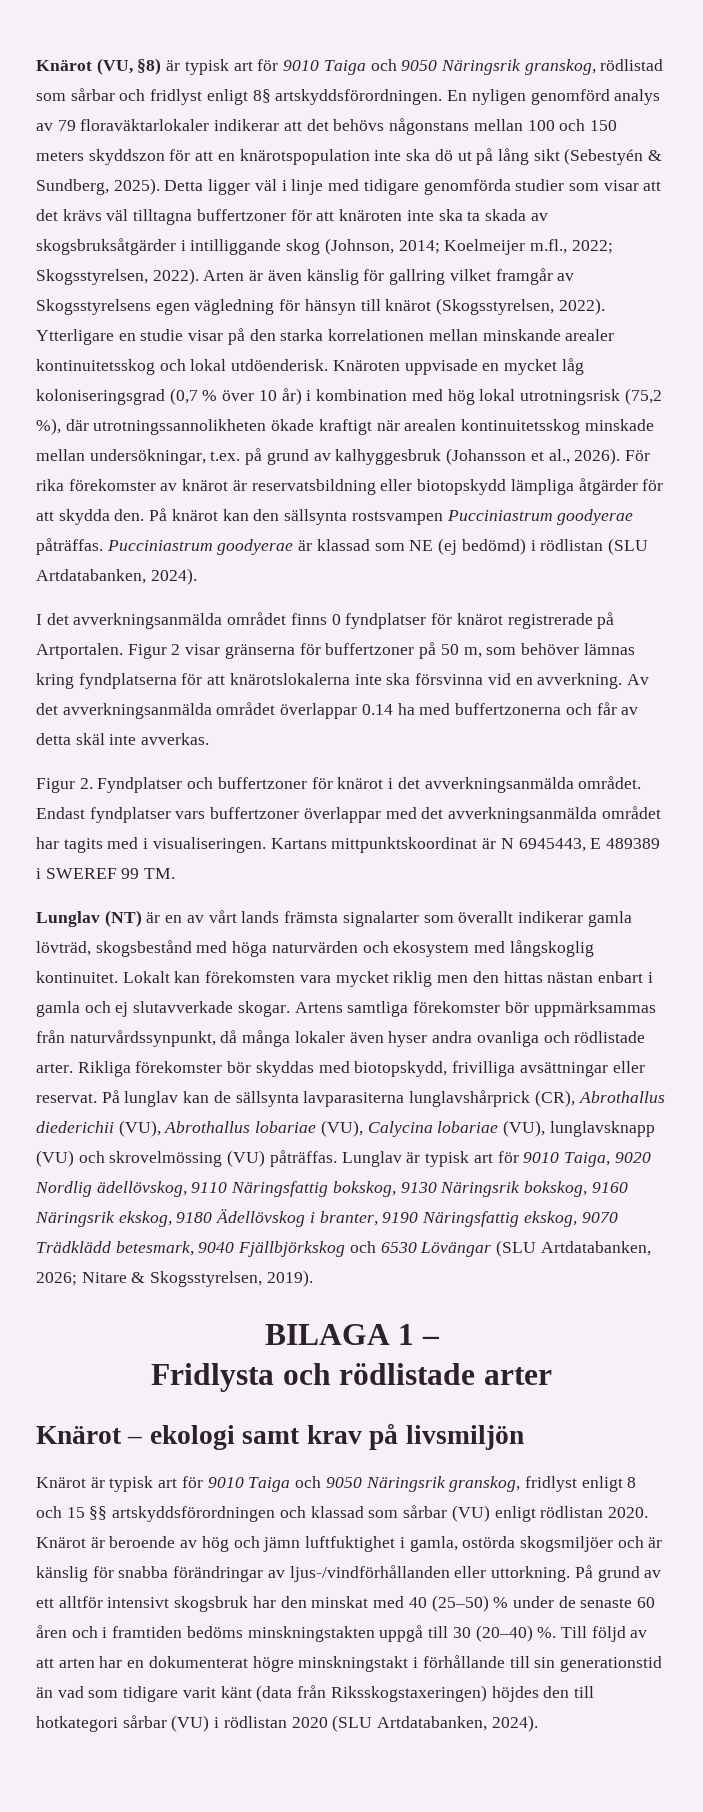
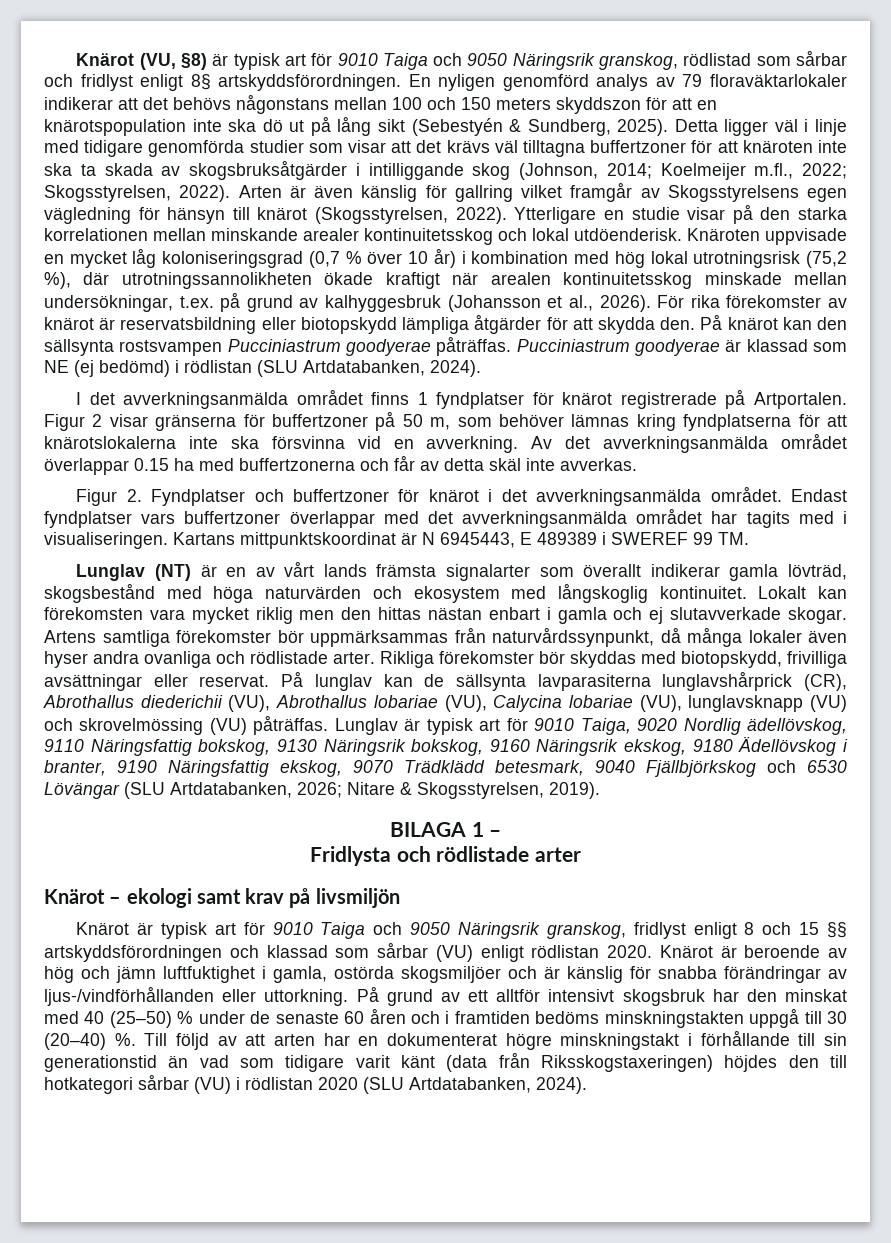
- I det avverkningsanmälda området finns 0 fyndplatser för knärot registrerade på Artportalen.
+ I det avverkningsanmälda området finns 1 fyndplatser för knärot registrerade på Artportalen.
- Av det avverkningsanmälda området överlappar 0.14 ha med buffertzonerna och får av detta skäl inte avverkas.
+ Av det avverkningsanmälda området överlappar 0.15 ha med buffertzonerna och får av detta skäl inte avverkas.

